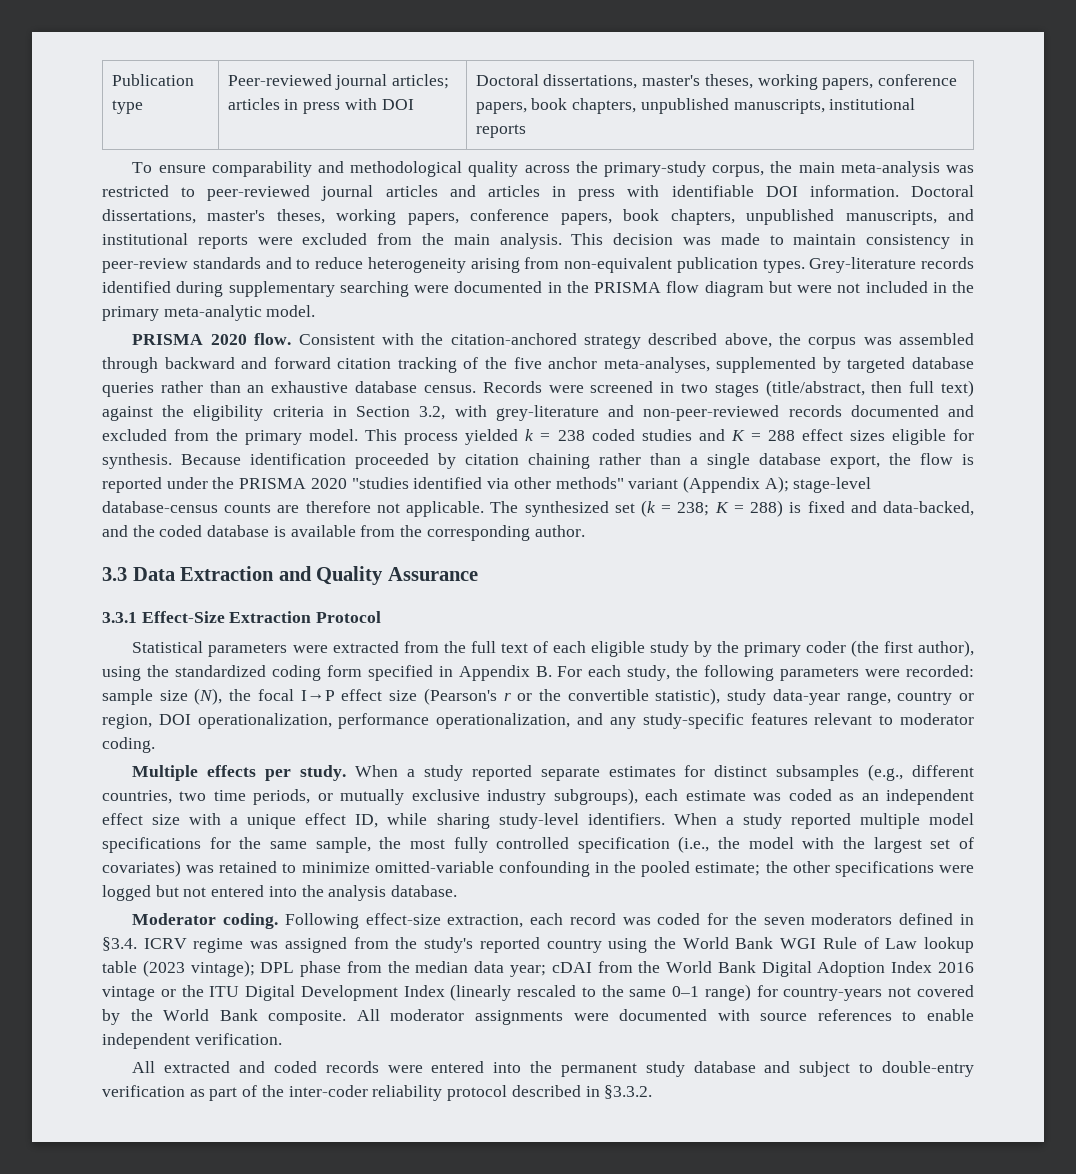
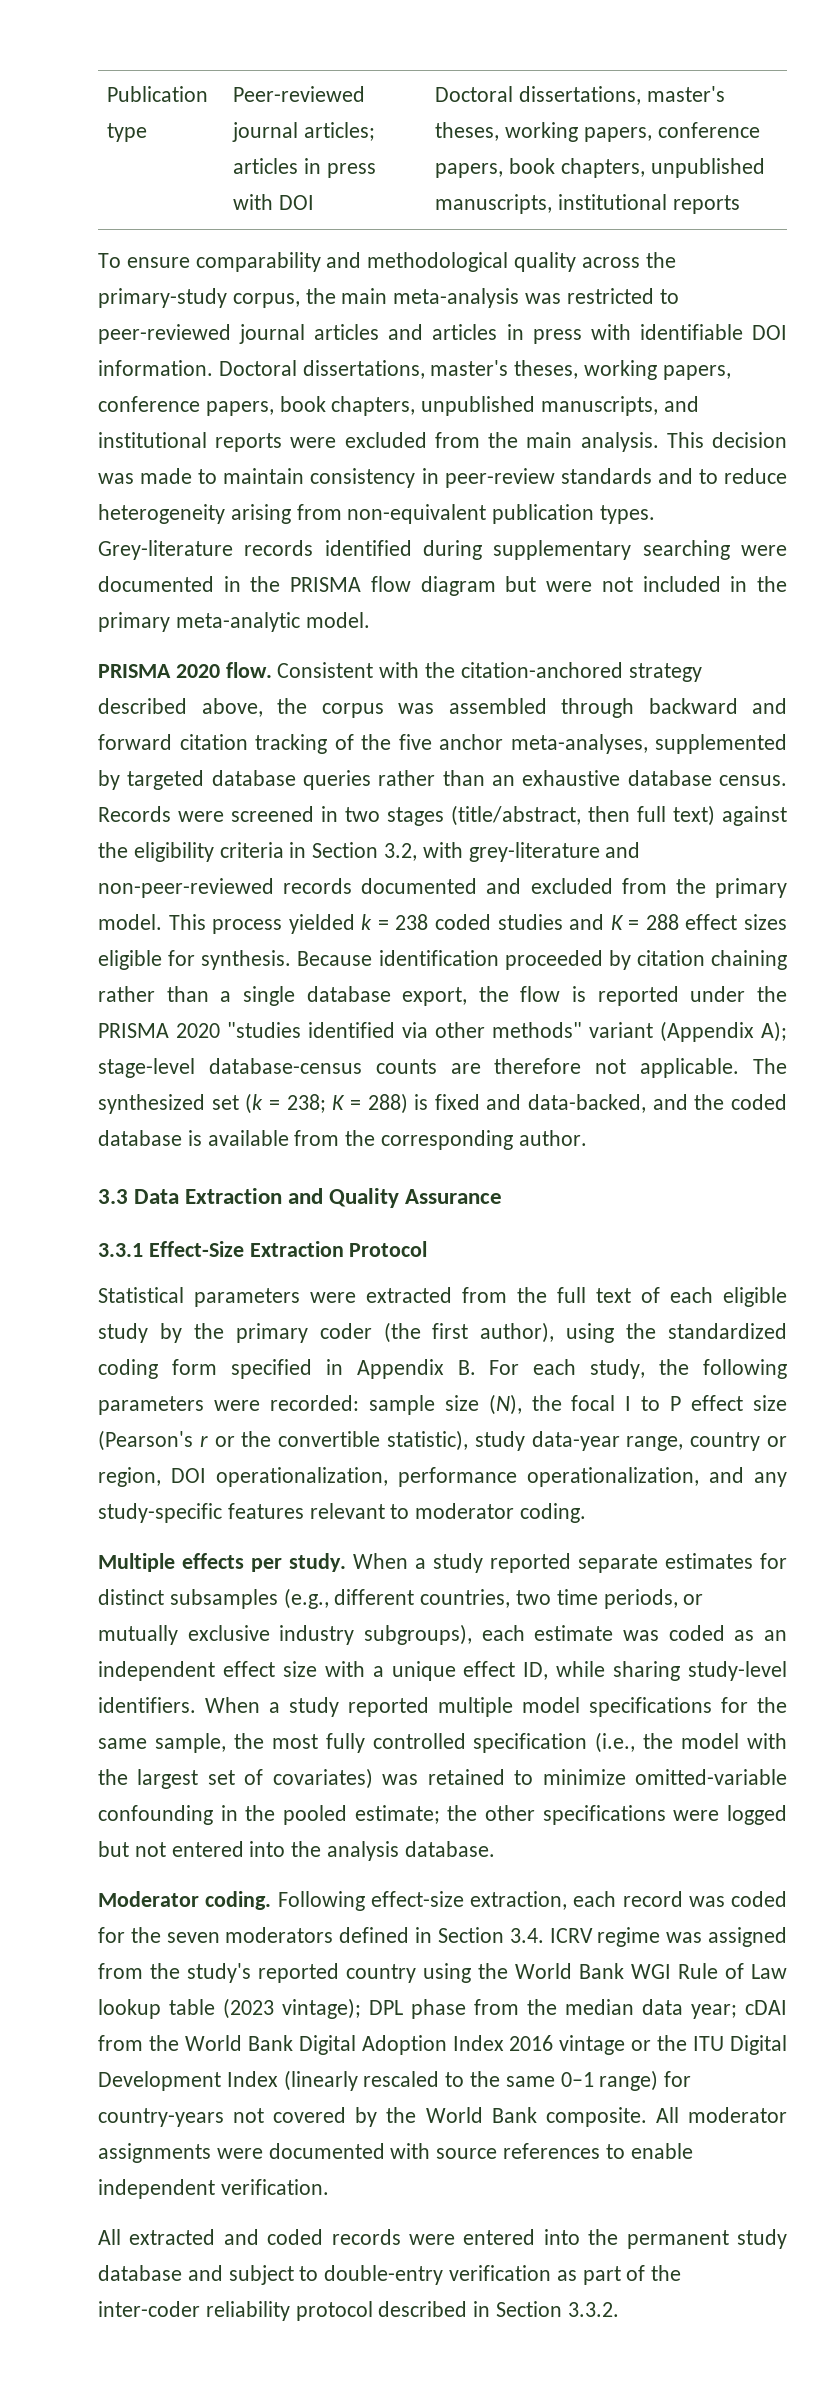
- sample size (N), the focal I→P effect size (Pearson's r or the convertible statistic), study data-year range, country or region, DOI operationalization, performance operationalization, and any study-specific features relevant to moderator coding.
+ sample size (N), the focal I to P effect size (Pearson's r or the convertible statistic), study data-year range, country or region, DOI operationalization, performance operationalization, and any study-specific features relevant to moderator coding.
- Following effect-size extraction, each record was coded for the seven moderators defined in §3.4. ICRV regime was assigned from the study's reported country using the World Bank WGI Rule of Law lookup table (2023 vintage);
+ Following effect-size extraction, each record was coded for the seven moderators defined in Section 3.4. ICRV regime was assigned from the study's reported country using the World Bank WGI Rule of Law lookup table (2023 vintage);
- All extracted and coded records were entered into the permanent study database and subject to double-entry verification as part of the inter-coder reliability protocol described in §3.3.2.
+ All extracted and coded records were entered into the permanent study database and subject to double-entry verification as part of the inter-coder reliability protocol described in Section 3.3.2.

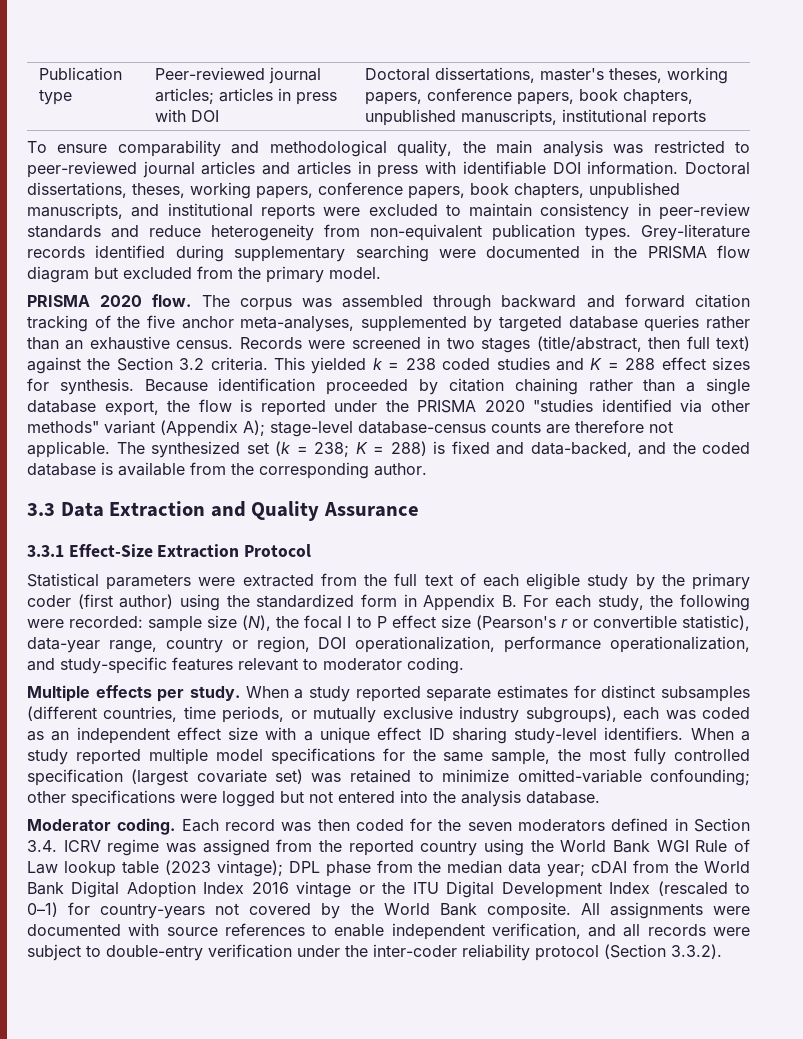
- To ensure comparability and methodological quality across the primary-study corpus, the main meta-analysis was restricted to peer-reviewed journal articles and articles in press with identifiable DOI information.
+ To ensure comparability and methodological quality, the main analysis was restricted to peer-reviewed journal articles and articles in press with identifiable DOI information.
- Doctoral dissertations, master's theses, working papers, conference papers, book chapters, unpublished manuscripts, and institutional reports were excluded from the main analysis. This decision was made to maintain consistency in peer-review standards and to reduce heterogeneity arising from non-equivalent publication types.
+ Doctoral dissertations, theses, working papers, conference papers, book chapters, unpublished manuscripts, and institutional reports were excluded to maintain consistency in peer-review standards and reduce heterogeneity from non-equivalent publication types.
- Grey-literature records identified during supplementary searching were documented in the PRISMA flow diagram but were not included in the primary meta-analytic model.
+ Grey-literature records identified during supplementary searching were documented in the PRISMA flow diagram but excluded from the primary model.
- Consistent with the citation-anchored strategy described above, the corpus was assembled through backward and forward citation tracking of the five anchor meta-analyses, supplemented by targeted database queries rather than an exhaustive database census.
+ The corpus was assembled through backward and forward citation tracking of the five anchor meta-analyses, supplemented by targeted database queries rather than an exhaustive census.
- Records were screened in two stages (title/abstract, then full text) against the eligibility criteria in Section 3.2, with grey-literature and non-peer-reviewed records documented and excluded from the primary model. This process yielded k = 238 coded studies and K = 288 effect sizes eligible for synthesis.
+ Records were screened in two stages (title/abstract, then full text) against the Section 3.2 criteria. This yielded k = 238 coded studies and K = 288 effect sizes for synthesis.
- Statistical parameters were extracted from the full text of each eligible study by the primary coder (the first author), using the standardized coding form specified in Appendix B. For each study, the following parameters were recorded: sample size (N), the focal I to P effect size (Pearson's r or the convertible statistic), study data-year range, country or region, DOI operationalization, performance operationalization, and any study-specific features relevant to moderator coding.
+ Statistical parameters were extracted from the full text of each eligible study by the primary coder (first author) using the standardized form in Appendix B. For each study, the following were recorded: sample size (N), the focal I to P effect size (Pearson's r or convertible statistic), data-year range, country or region, DOI operationalization, performance operationalization, and study-specific features relevant to moderator coding.
- When a study reported separate estimates for distinct subsamples (e.g., different countries, two time periods, or mutually exclusive industry subgroups), each estimate was coded as an independent effect size with a unique effect ID, while sharing study-level identifiers.
+ When a study reported separate estimates for distinct subsamples (different countries, time periods, or mutually exclusive industry subgroups), each was coded as an independent effect size with a unique effect ID sharing study-level identifiers.
- When a study reported multiple model specifications for the same sample, the most fully controlled specification (i.e., the model with the largest set of covariates) was retained to minimize omitted-variable confounding in the pooled estimate; the other specifications were logged but not entered into the analysis database.
+ When a study reported multiple model specifications for the same sample, the most fully controlled specification (largest covariate set) was retained to minimize omitted-variable confounding; other specifications were logged but not entered into the analysis database.
- Following effect-size extraction, each record was coded for the seven moderators defined in Section 3.4. ICRV regime was assigned from the study's reported country using the World Bank WGI Rule of Law lookup table (2023 vintage);
+ Each record was then coded for the seven moderators defined in Section 3.4. ICRV regime was assigned from the reported country using the World Bank WGI Rule of Law lookup table (2023 vintage);
- cDAI from the World Bank Digital Adoption Index 2016 vintage or the ITU Digital Development Index (linearly rescaled to the same 0–1 range) for country-years not covered by the World Bank composite.
+ cDAI from the World Bank Digital Adoption Index 2016 vintage or the ITU Digital Development Index (rescaled to 0–1) for country-years not covered by the World Bank composite.
- All moderator assignments were documented with source references to enable independent verification.
- All extracted and coded records were entered into the permanent study database and subject to double-entry verification as part of the inter-coder reliability protocol described in Section 3.3.2.
+ All assignments were documented with source references to enable independent verification, and all records were subject to double-entry verification under the inter-coder reliability protocol (Section 3.3.2).

